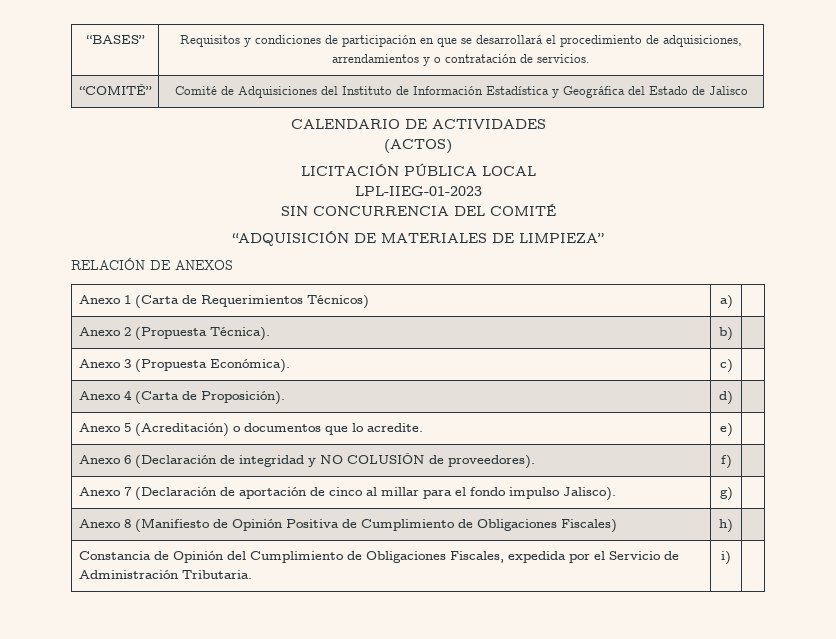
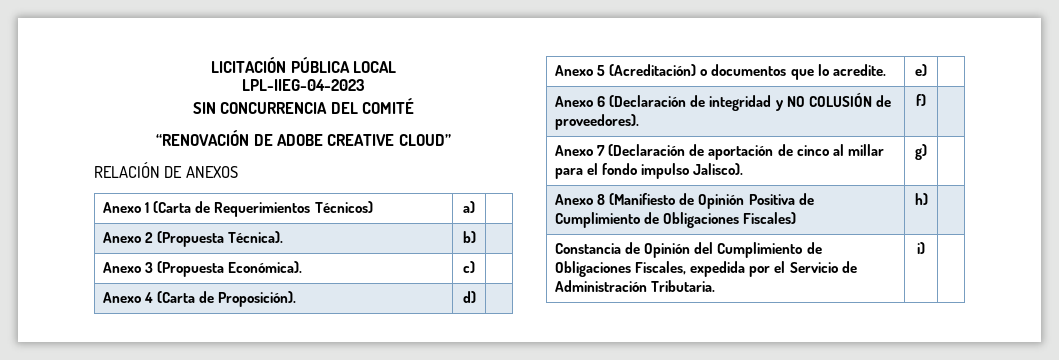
- “BASES” | Requisitos y condiciones de participación en que se desarrollará el procedimiento de adquisiciones, arrendamientos y o contratación de servicios.
- “COMITÉ” | Comité de Adquisiciones del Instituto de Información Estadística y Geográfica del Estado de Jalisco
- CALENDARIO DE ACTIVIDADES
- (ACTOS)
- LPL-IIEG-01-2023
+ LPL-IIEG-04-2023
- “ADQUISICIÓN DE MATERIALES DE LIMPIEZA”
+ “RENOVACIÓN DE ADOBE CREATIVE CLOUD”

